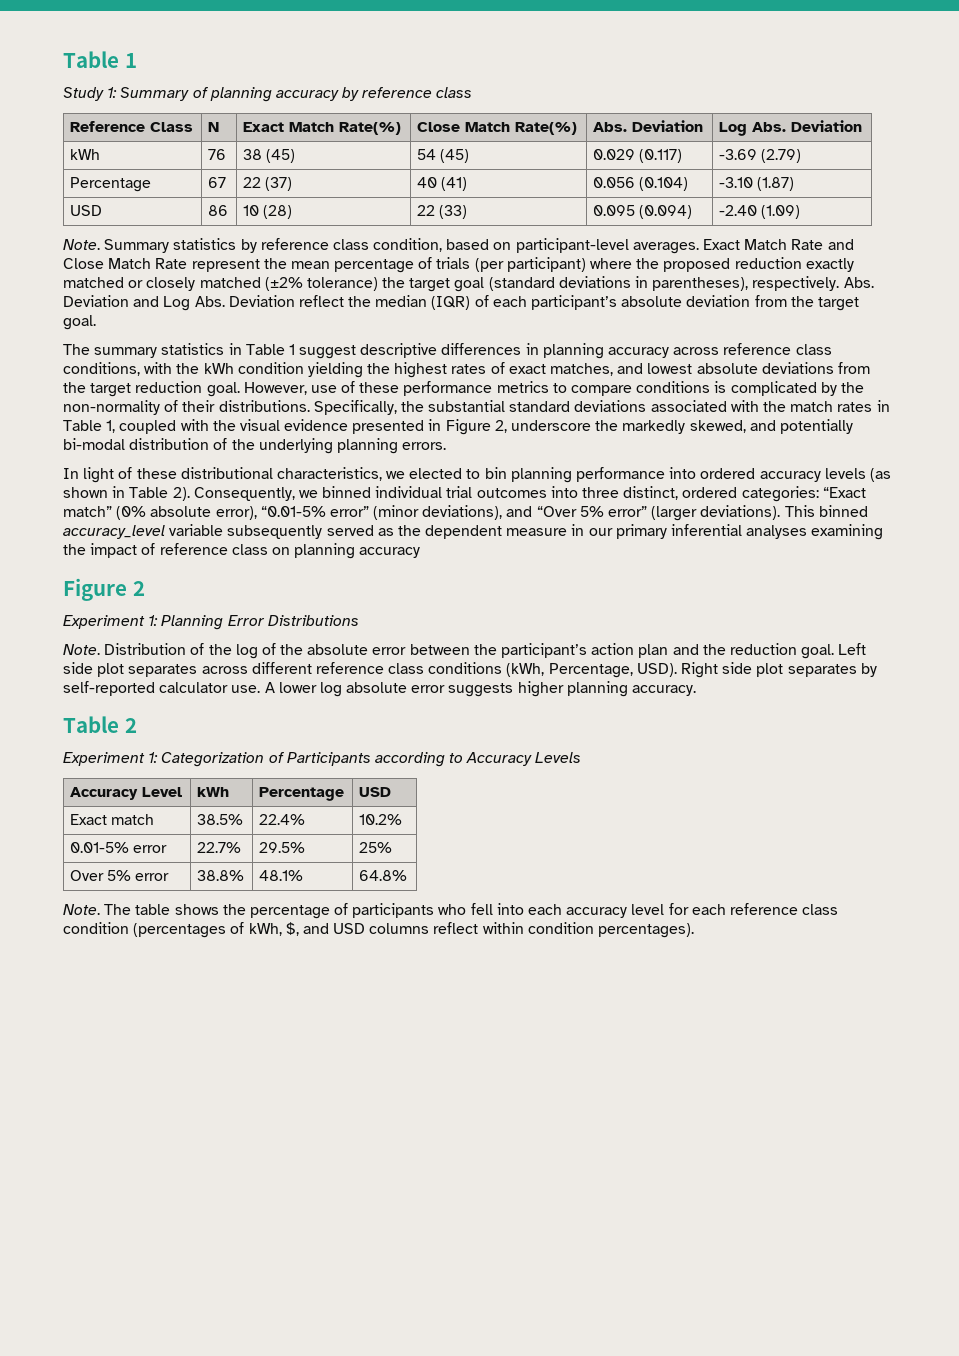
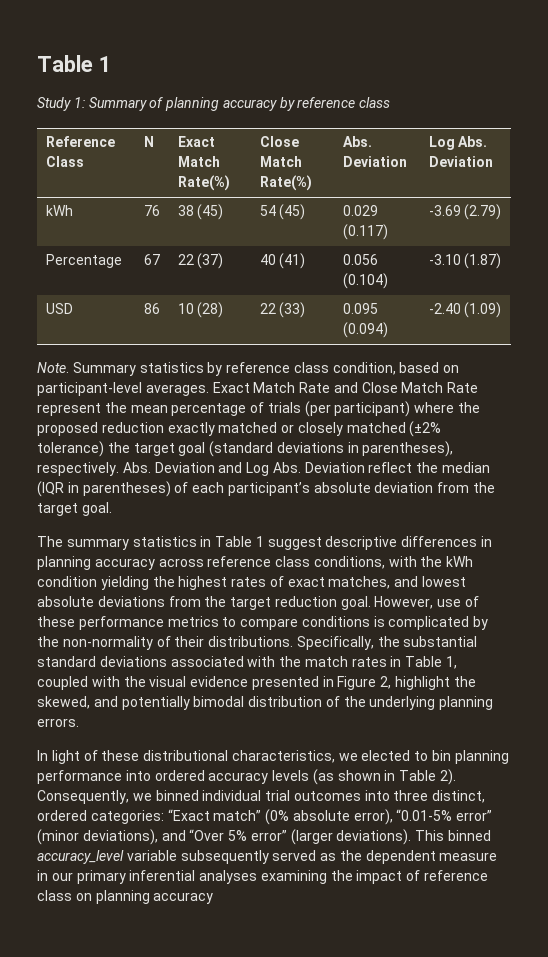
- Abs. Deviation and Log Abs. Deviation reflect the median (IQR) of each participant’s absolute deviation from the target goal.
+ Abs. Deviation and Log Abs. Deviation reflect the median (IQR in parentheses) of each participant’s absolute deviation from the target goal.
- Specifically, the substantial standard deviations associated with the match rates in Table 1, coupled with the visual evidence presented in Figure 2, underscore the markedly skewed, and potentially bi-modal distribution of the underlying planning errors.
+ Specifically, the substantial standard deviations associated with the match rates in Table 1, coupled with the visual evidence presented in Figure 2, highlight the skewed, and potentially bimodal distribution of the underlying planning errors.
- Figure 2
- Experiment 1: Planning Error Distributions
- Note. Distribution of the log of the absolute error between the participant’s action plan and the reduction goal. Left side plot separates across different reference class conditions (kWh, Percentage, USD). Right side plot separates by self-reported calculator use. A lower log absolute error suggests higher planning accuracy.
- Table 2
- Experiment 1: Categorization of Participants according to Accuracy Levels
- Accuracy Level | kWh | Percentage | USD
- Exact match | 38.5% | 22.4% | 10.2%
- 0.01-5% error | 22.7% | 29.5% | 25%
- Over 5% error | 38.8% | 48.1% | 64.8%
- Note. The table shows the percentage of participants who fell into each accuracy level for each reference class condition (percentages of kWh, $, and USD columns reflect within condition percentages).

